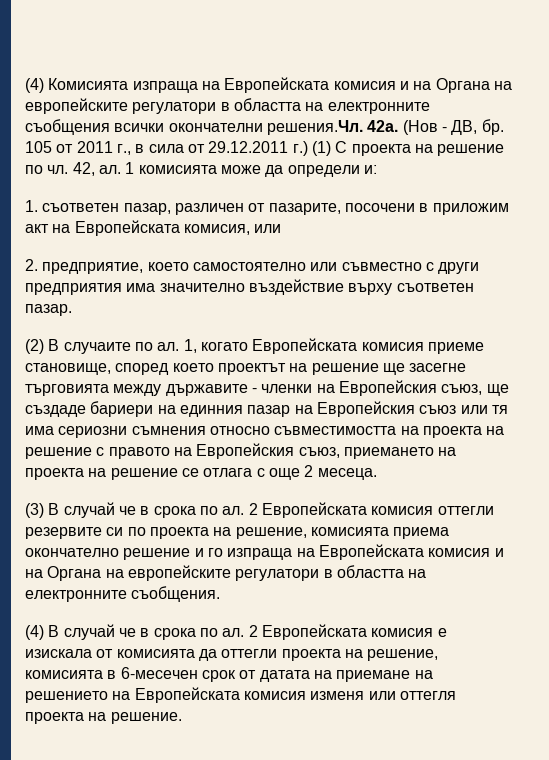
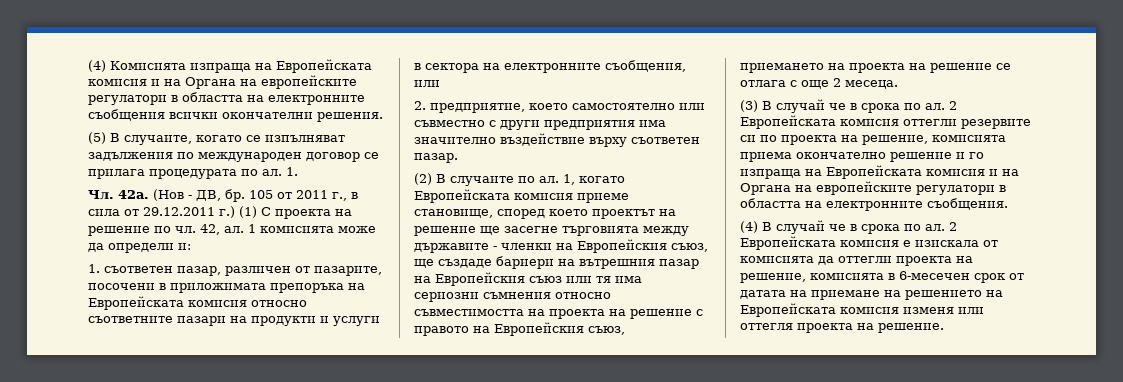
- (4) Комисията изпраща на Европейската комисия и на Органа на европейските регулатори в областта на електронните съобщения всички окончателни решения.Чл. 42а.
+ (4) Комисията изпраща на Европейската комисия и на Органа на европейските регулатори в областта на електронните съобщения всички окончателни решения.
+ (5) В случаите, когато се изпълняват задължения по международен договор се прилага процедурата по ал. 1.
+ Чл. 42а.
- 1. съответен пазар, различен от пазарите, посочени в приложим акт на Европейската комисия, или
+ 1. съответен пазар, различен от пазарите, посочени в приложимата препоръка на Европейската комисия относно съответните пазари на продукти и услуги в сектора на електронните съобщения, или
- 1, когато Европейската комисия приеме становище, според което проектът на решение ще засегне търговията между държавите - членки на Европейския съюз, ще създаде бариери на единния пазар на Европейския съюз или тя има сериозни съмнения относно съвместимостта на проекта на решение с правото на Европейския съюз, приемането на проекта на решение се отлага с още 2 месеца.
+ 1, когато Европейската комисия приеме становище, според което проектът на решение ще засегне търговията между държавите - членки на Европейския съюз, ще създаде бариери на вътрешния пазар на Европейския съюз или тя има сериозни съмнения относно съвместимостта на проекта на решение с правото на Европейския съюз, приемането на проекта на решение се отлага с още 2 месеца.

